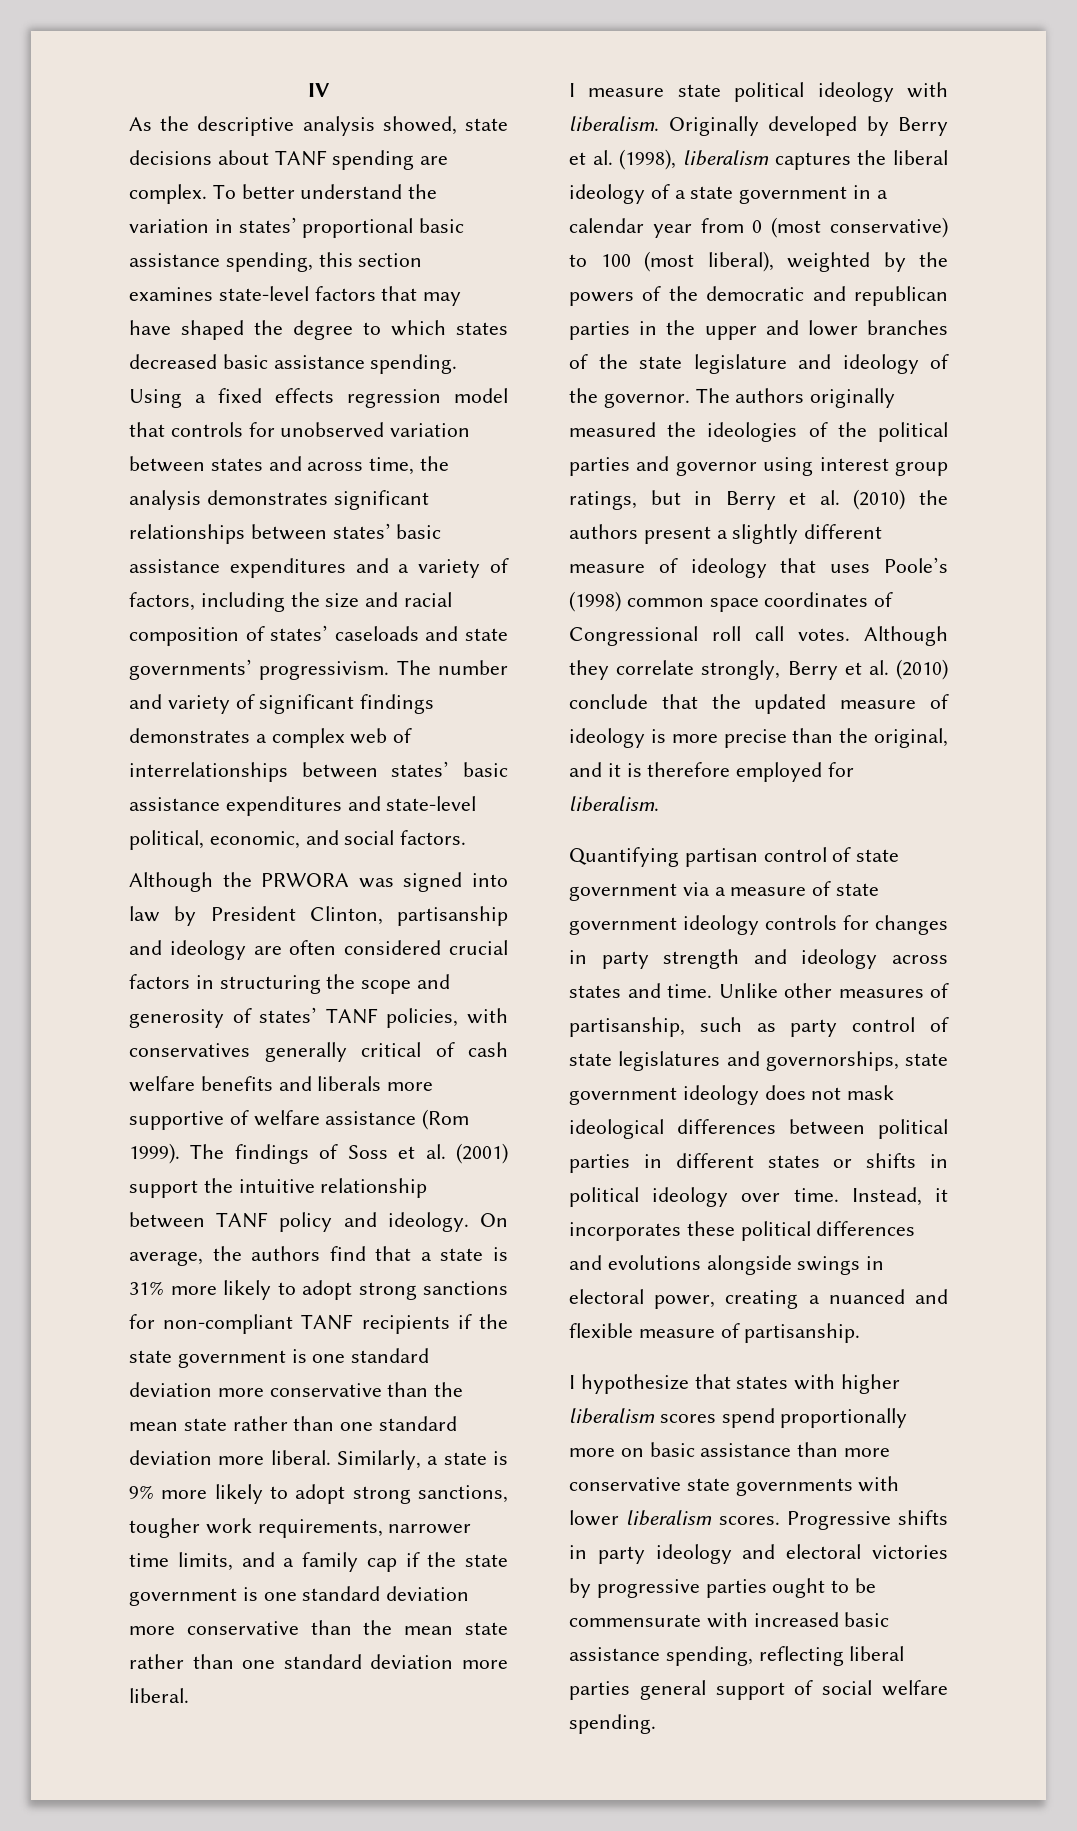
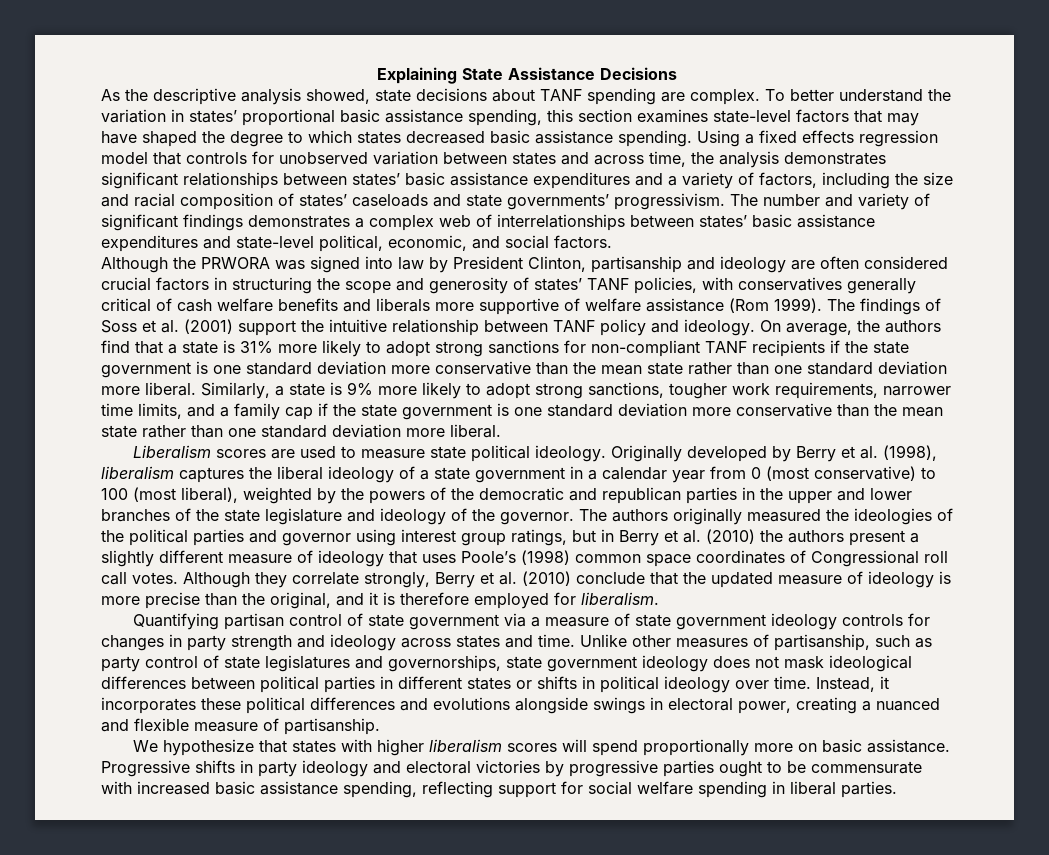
- IV
+ Explaining State Assistance Decisions
- I measure state political ideology with liberalism.
+ Liberalism scores are used to measure state political ideology.
- I hypothesize that states with higher liberalism scores spend proportionally more on basic assistance than more conservative state governments with lower liberalism scores.
+ We hypothesize that states with higher liberalism scores will spend proportionally more on basic assistance.
- Progressive shifts in party ideology and electoral victories by progressive parties ought to be commensurate with increased basic assistance spending, reflecting liberal parties general support of social welfare spending.
+ Progressive shifts in party ideology and electoral victories by progressive parties ought to be commensurate with increased basic assistance spending, reflecting support for social welfare spending in liberal parties.

